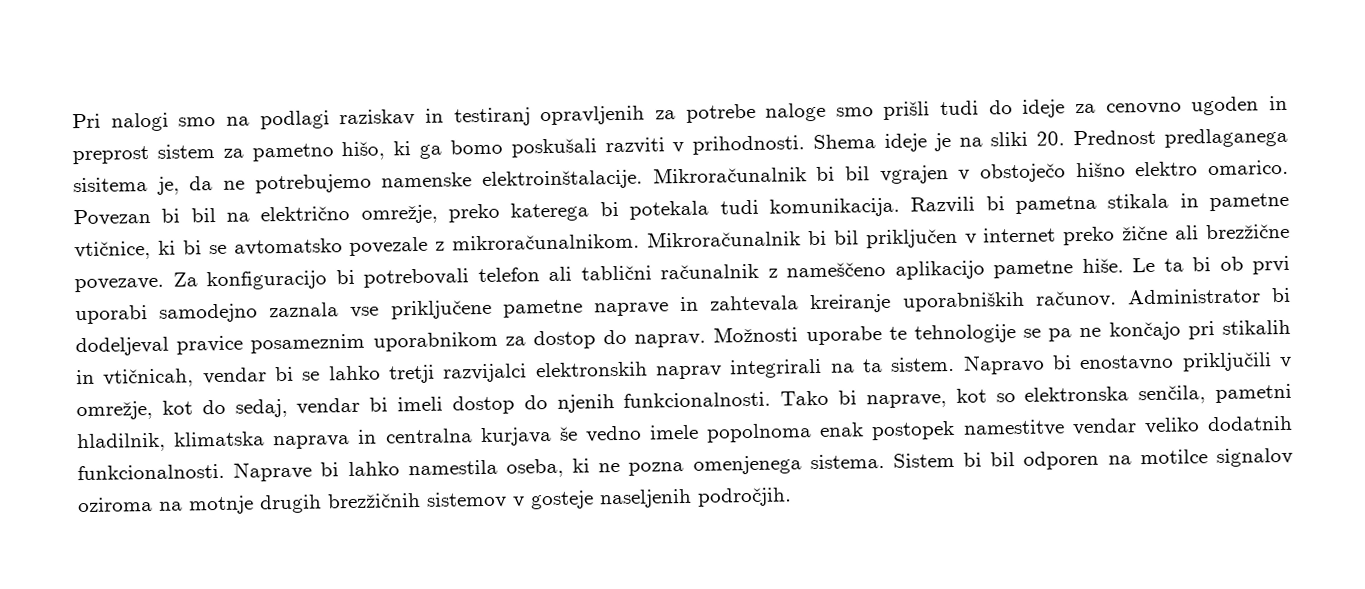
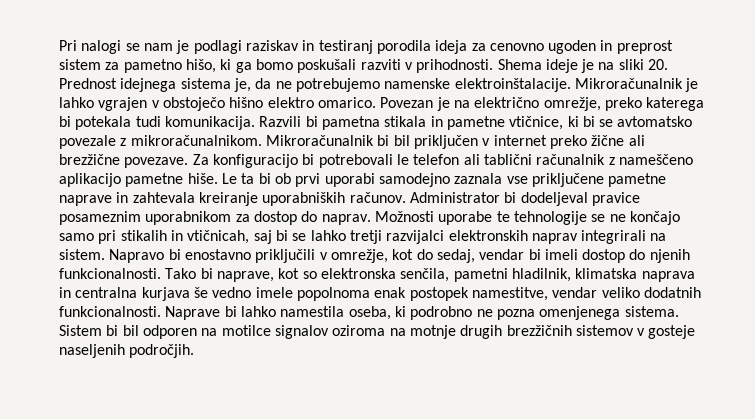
- Pri nalogi smo na podlagi raziskav in testiranj opravljenih za potrebe naloge smo prišli tudi do ideje za cenovno ugoden in preprost sistem za pametno hišo, ki ga bomo poskušali razviti v prihodnosti.
+ Pri nalogi se nam je podlagi raziskav in testiranj porodila ideja za cenovno ugoden in preprost sistem za pametno hišo, ki ga bomo poskušali razviti v prihodnosti.
- Shema ideje je na sliki 20. Prednost predlaganega sisitema je, da ne potrebujemo namenske elektroinštalacije.
+ Shema ideje je na sliki 20. Prednost idejnega sistema je, da ne potrebujemo namenske elektroinštalacije.
- Mikroračunalnik bi bil vgrajen v obstoječo hišno elektro omarico.
+ Mikroračunalnik je lahko vgrajen v obstoječo hišno elektro omarico.
- Povezan bi bil na električno omrežje, preko katerega bi potekala tudi komunikacija.
+ Povezan je na električno omrežje, preko katerega bi potekala tudi komunikacija.
- Za konfiguracijo bi potrebovali telefon ali tablični računalnik z nameščeno aplikacijo pametne hiše.
+ Za konfiguracijo bi potrebovali le telefon ali tablični računalnik z nameščeno aplikacijo pametne hiše.
- Možnosti uporabe te tehnologije se pa ne končajo pri stikalih in vtičnicah, vendar bi se lahko tretji razvijalci elektronskih naprav integrirali na ta sistem.
+ Možnosti uporabe te tehnologije se ne končajo samo pri stikalih in vtičnicah, saj bi se lahko tretji razvijalci elektronskih naprav integrirali na sistem.
- Tako bi naprave, kot so elektronska senčila, pametni hladilnik, klimatska naprava in centralna kurjava še vedno imele popolnoma enak postopek namestitve vendar veliko dodatnih funkcionalnosti.
+ Tako bi naprave, kot so elektronska senčila, pametni hladilnik, klimatska naprava in centralna kurjava še vedno imele popolnoma enak postopek namestitve, vendar veliko dodatnih funkcionalnosti.
- Naprave bi lahko namestila oseba, ki ne pozna omenjenega sistema.
+ Naprave bi lahko namestila oseba, ki podrobno ne pozna omenjenega sistema.

